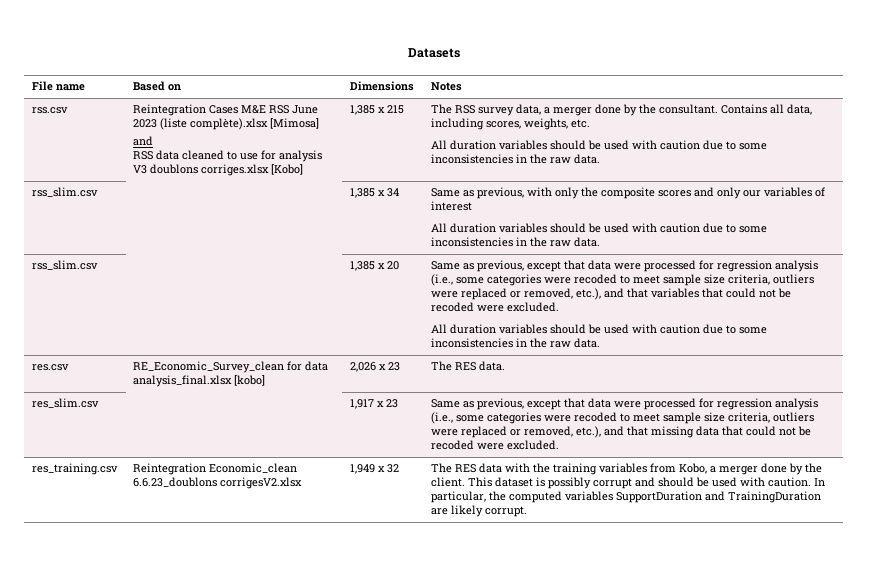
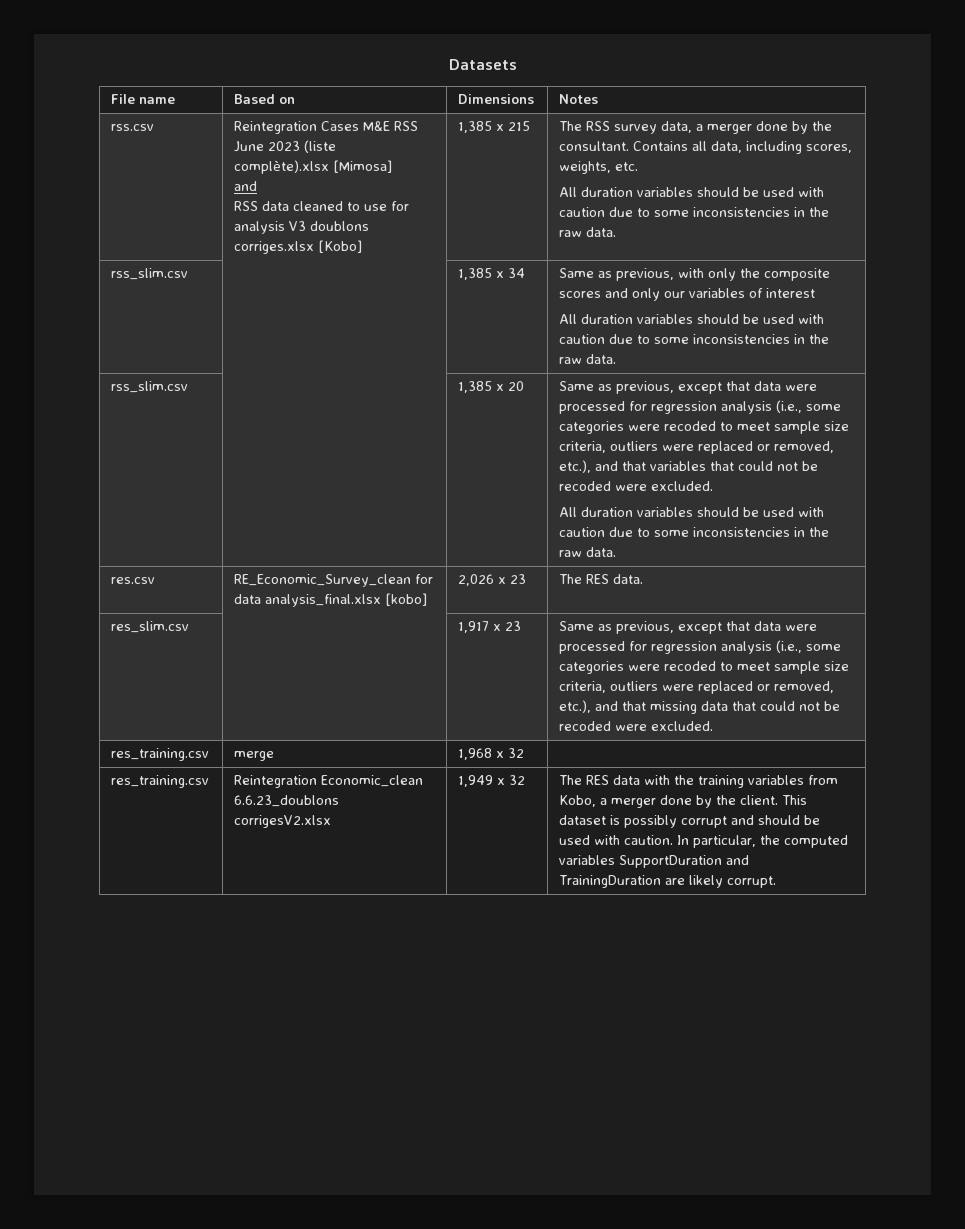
+ res_training.csv | merge | 1,968 x 32 |

